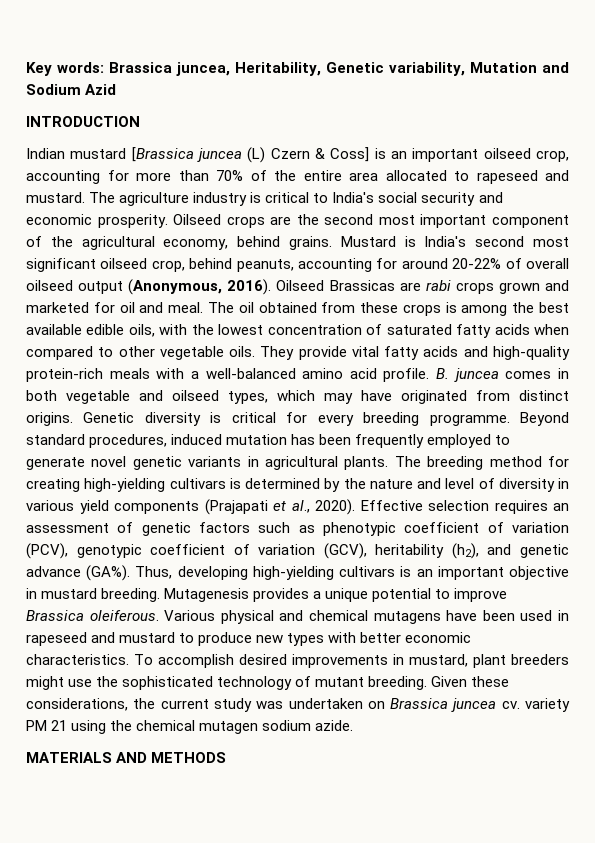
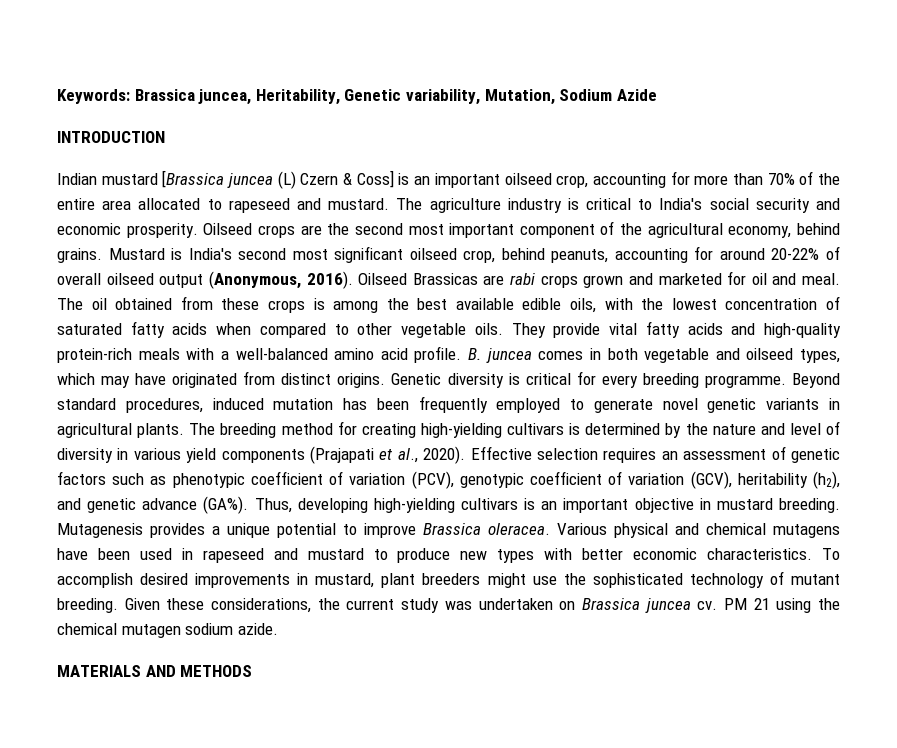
- Key words: Brassica juncea, Heritability, Genetic variability, Mutation and Sodium Azid
+ Keywords: Brassica juncea, Heritability, Genetic variability, Mutation, Sodium Azide
- Mutagenesis provides a unique potential to improve Brassica oleiferous.
+ Mutagenesis provides a unique potential to improve Brassica oleracea.
- Given these considerations, the current study was undertaken on Brassica juncea cv. variety PM 21 using the chemical mutagen sodium azide.
+ Given these considerations, the current study was undertaken on Brassica juncea cv. PM 21 using the chemical mutagen sodium azide.

